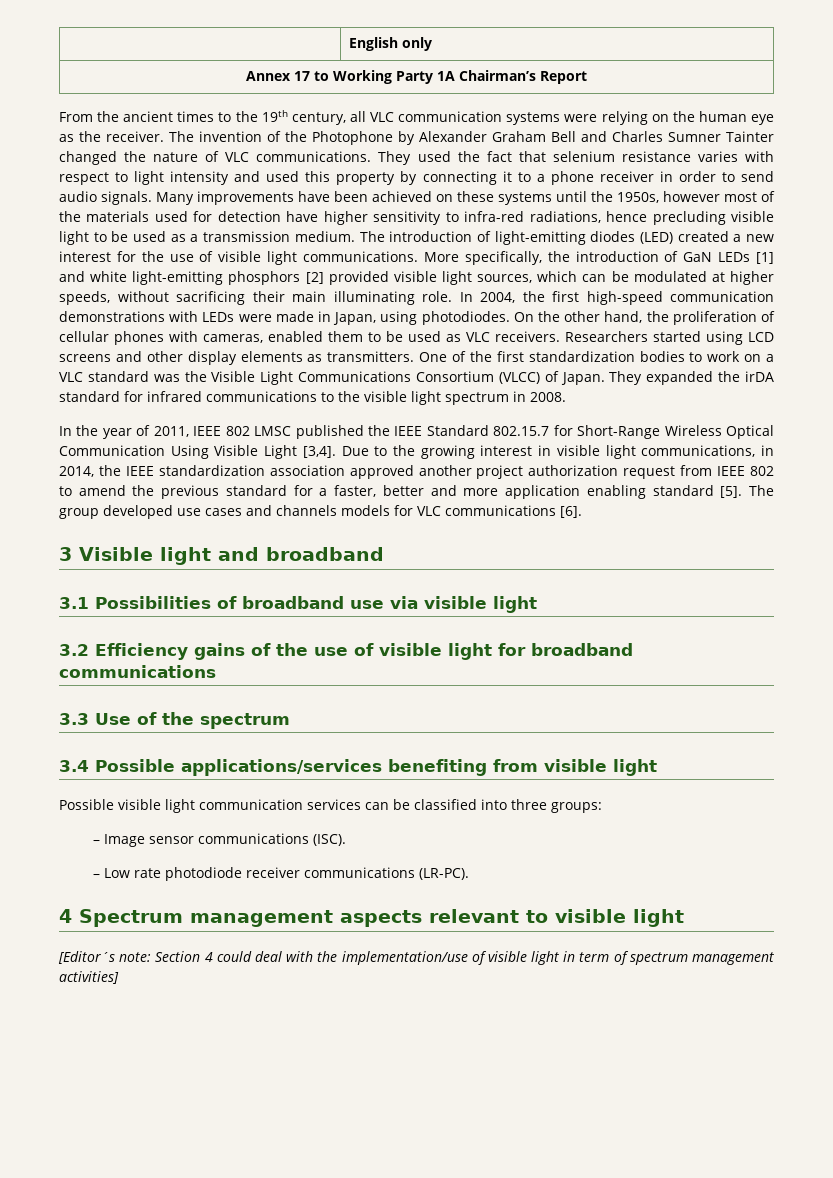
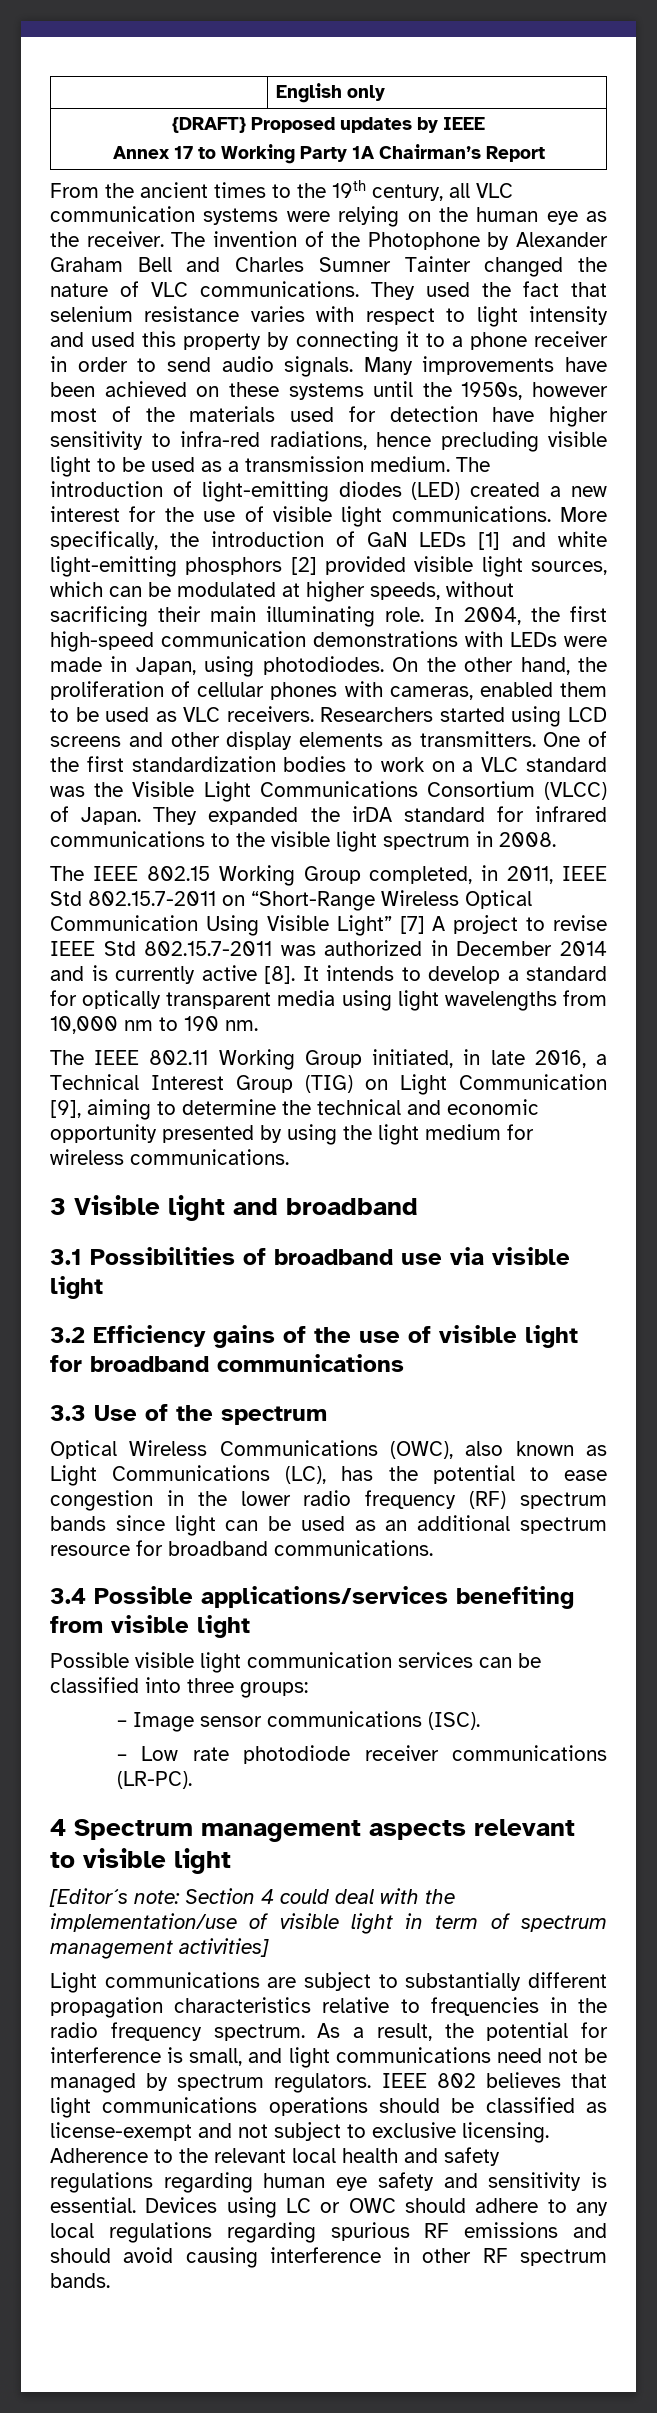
+ {DRAFT} Proposed updates by IEEE
- In the year of 2011, IEEE 802 LMSC published the IEEE Standard 802.15.7 for Short-Range Wireless Optical Communication Using Visible Light [3,4]. Due to the growing interest in visible light communications, in 2014, the IEEE standardization association approved another project authorization request from IEEE 802 to amend the previous standard for a faster, better and more application enabling standard [5]. The group developed use cases and channels models for VLC communications [6].
+ The IEEE 802.15 Working Group completed, in 2011, IEEE Std 802.15.7-2011 on “Short-Range Wireless Optical Communication Using Visible Light” [7] A project to revise IEEE Std 802.15.7-2011 was authorized in December 2014 and is currently active [8]. It intends to develop a standard for optically transparent media using light wavelengths from 10,000 nm to 190 nm.
+ The IEEE 802.11 Working Group initiated, in late 2016, a Technical Interest Group (TIG) on Light Communication [9], aiming to determine the technical and economic opportunity presented by using the light medium for wireless communications.
+ Optical Wireless Communications (OWC), also known as Light Communications (LC), has the potential to ease congestion in the lower radio frequency (RF) spectrum bands since light can be used as an additional spectrum resource for broadband communications.
+ Light communications are subject to substantially different propagation characteristics relative to frequencies in the radio frequency spectrum. As a result, the potential for interference is small, and light communications need not be managed by spectrum regulators. IEEE 802 believes that light communications operations should be classified as license-exempt and not subject to exclusive licensing. Adherence to the relevant local health and safety regulations regarding human eye safety and sensitivity is essential. Devices using LC or OWC should adhere to any local regulations regarding spurious RF emissions and should avoid causing interference in other RF spectrum bands.

